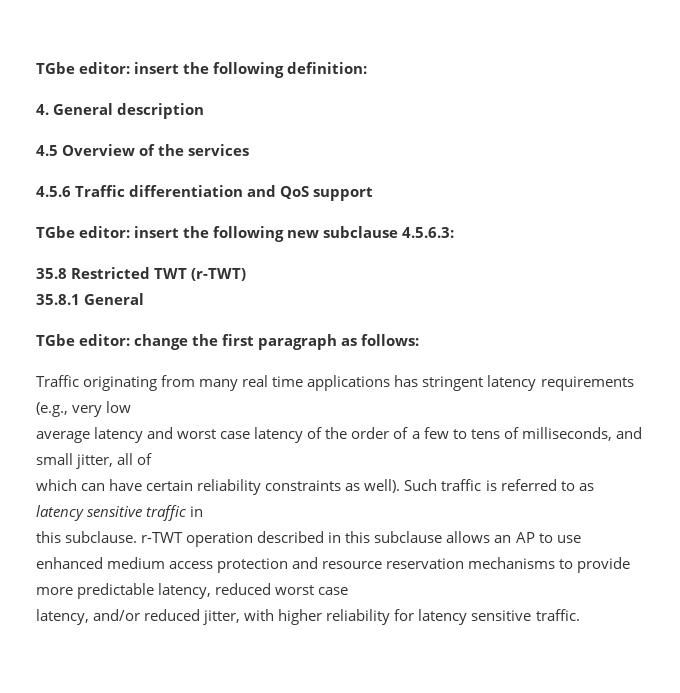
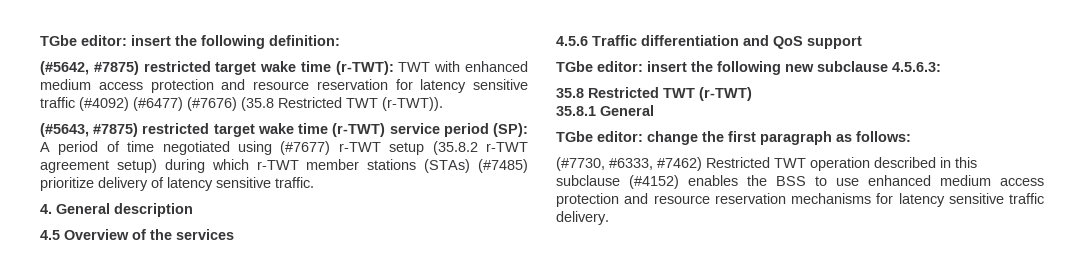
+ (#5642, #7875) restricted target wake time (r-TWT): TWT with enhanced medium access protection and resource reservation for latency sensitive traffic (#4092) (#6477) (#7676) (35.8 Restricted TWT (r-TWT)).
+ (#5643, #7875) restricted target wake time (r-TWT) service period (SP): A period of time negotiated using (#7677) r-TWT setup (35.8.2 r-TWT agreement setup) during which r-TWT member stations (STAs) (#7485) prioritize delivery of latency sensitive traffic.
- Traffic originating from many real time applications has stringent latency requirements (e.g., very low
- average latency and worst case latency of the order of a few to tens of milliseconds, and small jitter, all of
- which can have certain reliability constraints as well). Such traffic is referred to as latency sensitive traffic in
- this subclause. r-TWT operation described in this subclause allows an AP to use enhanced medium access protection and resource reservation mechanisms to provide more predictable latency, reduced worst case
- latency, and/or reduced jitter, with higher reliability for latency sensitive traffic.
+ (#7730, #6333, #7462) Restricted TWT operation described in this subclause (#4152) enables the BSS to use enhanced medium access protection and resource reservation mechanisms for latency sensitive traffic delivery.

